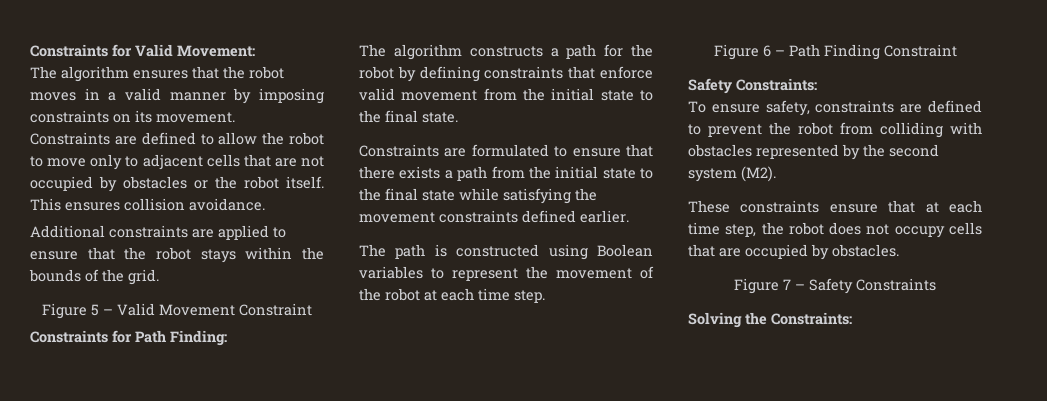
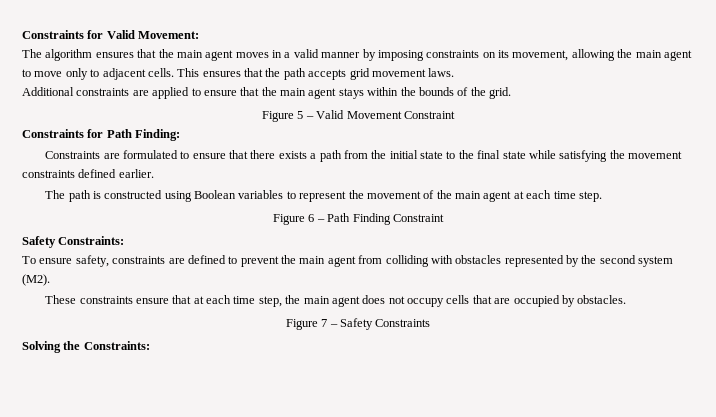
- The algorithm ensures that the robot moves in a valid manner by imposing constraints on its movement.
- Constraints are defined to allow the robot to move only to adjacent cells that are not occupied by obstacles or the robot itself. This ensures collision avoidance.
+ The algorithm ensures that the main agent moves in a valid manner by imposing constraints on its movement, allowing the main agent to move only to adjacent cells. This ensures that the path accepts grid movement laws.
- Additional constraints are applied to ensure that the robot stays within the bounds of the grid.
+ Additional constraints are applied to ensure that the main agent stays within the bounds of the grid.
- The algorithm constructs a path for the robot by defining constraints that enforce valid movement from the initial state to the final state.
- The path is constructed using Boolean variables to represent the movement of the robot at each time step.
+ The path is constructed using Boolean variables to represent the movement of the main agent at each time step.
- To ensure safety, constraints are defined to prevent the robot from colliding with obstacles represented by the second system (M2).
+ To ensure safety, constraints are defined to prevent the main agent from colliding with obstacles represented by the second system (M2).
- These constraints ensure that at each time step, the robot does not occupy cells that are occupied by obstacles.
+ These constraints ensure that at each time step, the main agent does not occupy cells that are occupied by obstacles.

